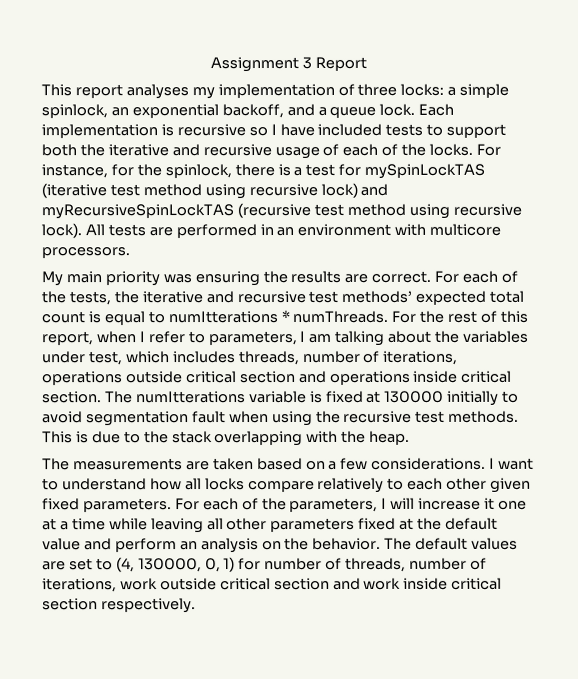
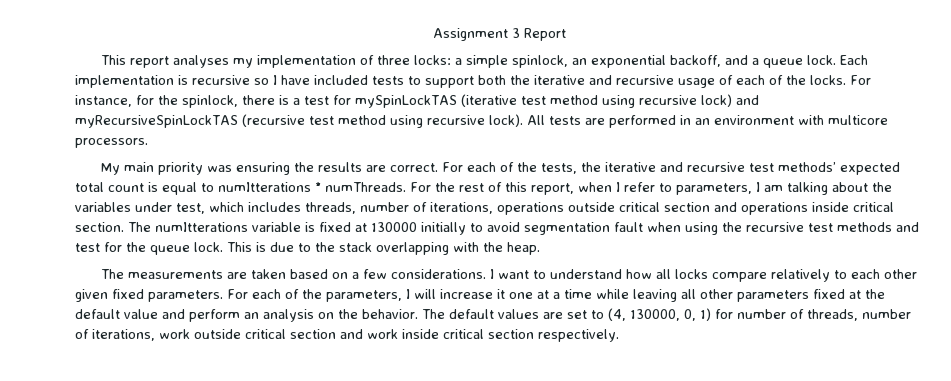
- The numItterations variable is fixed at 130000 initially to avoid segmentation fault when using the recursive test methods.
+ The numItterations variable is fixed at 130000 initially to avoid segmentation fault when using the recursive test methods and test for the queue lock.

